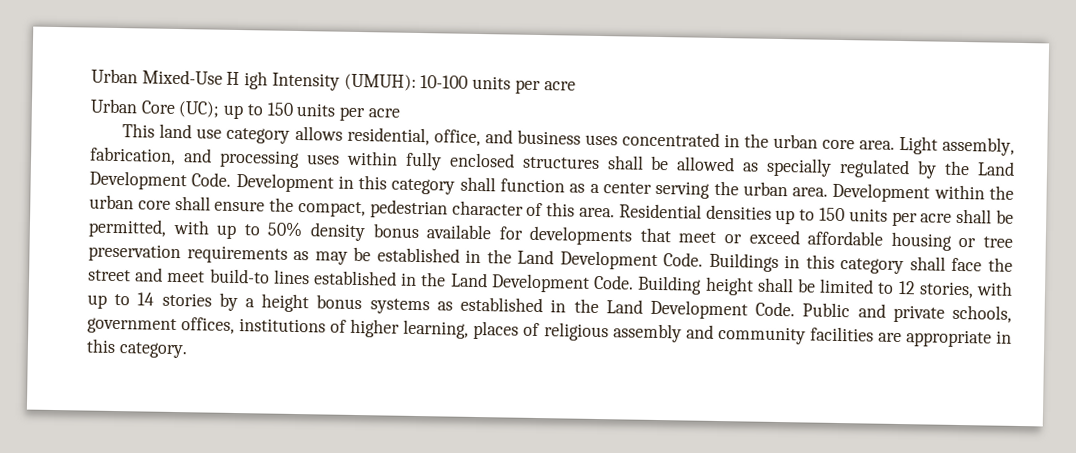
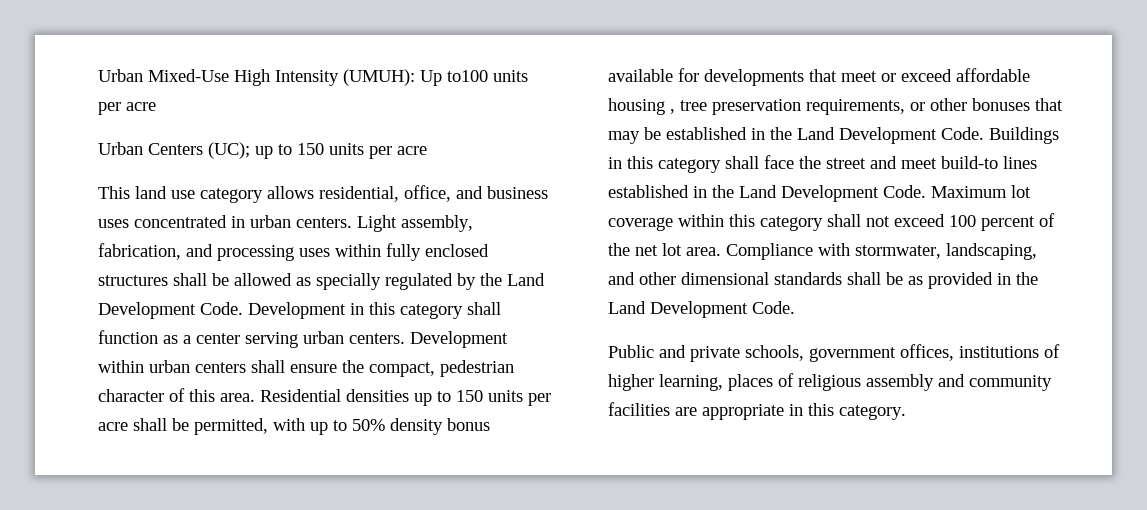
- Urban Mixed-Use H igh Intensity (UMUH): 10-100 units per acre
+ Urban Mixed-Use High Intensity (UMUH): Up to100 units per acre
- Urban Core (UC); up to 150 units per acre
+ Urban Centers (UC); up to 150 units per acre
- This land use category allows residential, office, and business uses concentrated in the urban core area.
+ This land use category allows residential, office, and business uses concentrated in urban centers.
- Development in this category shall function as a center serving the urban area. Development within the urban core shall ensure the compact, pedestrian character of this area.
+ Development in this category shall function as a center serving urban centers. Development within urban centers shall ensure the compact, pedestrian character of this area.
- Residential densities up to 150 units per acre shall be permitted, with up to 50% density bonus available for developments that meet or exceed affordable housing or tree preservation requirements as may be established in the Land Development Code.
+ Residential densities up to 150 units per acre shall be permitted, with up to 50% density bonus available for developments that meet or exceed affordable housing , tree preservation requirements, or other bonuses that may be established in the Land Development Code.
- Building height shall be limited to 12 stories, with up to 14 stories by a height bonus systems as established in the Land Development Code. Public and private schools, government offices, institutions of higher learning, places of religious assembly and community facilities are appropriate in this category.
+ Maximum lot coverage within this category shall not exceed 100 percent of the net lot area. Compliance with stormwater, landscaping, and other dimensional standards shall be as provided in the Land Development Code.
+ Public and private schools, government offices, institutions of higher learning, places of religious assembly and community facilities are appropriate in this category.

